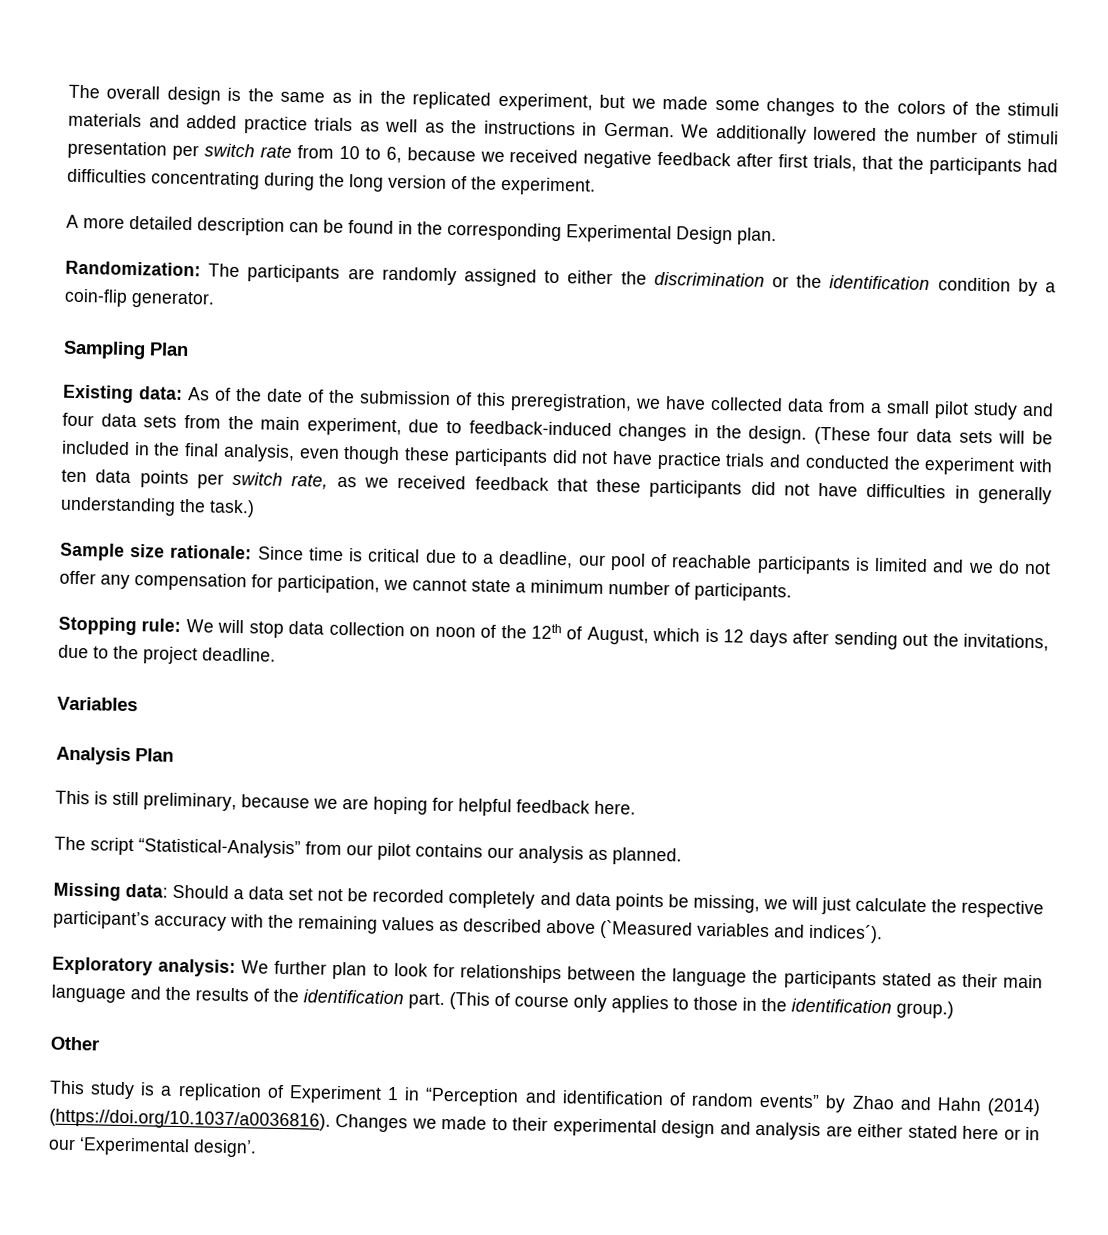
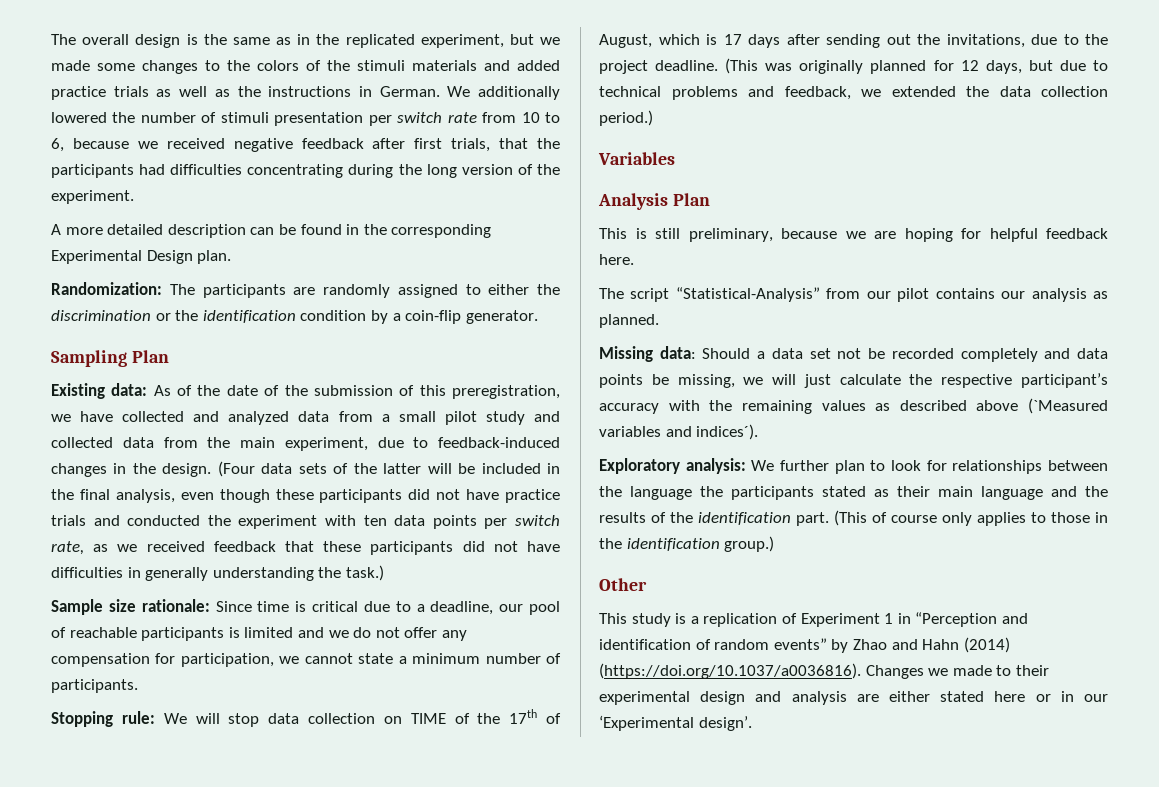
- Existing data: As of the date of the submission of this preregistration, we have collected data from a small pilot study and four data sets from the main experiment, due to feedback-induced changes in the design.
+ Existing data: As of the date of the submission of this preregistration, we have collected and analyzed data from a small pilot study and collected data from the main experiment, due to feedback-induced changes in the design.
- (These four data sets will be included in the final analysis, even though these participants did not have practice trials and conducted the experiment with ten data points per switch rate, as we received feedback that these participants did not have difficulties in generally understanding the task.)
+ (Four data sets of the latter will be included in the final analysis, even though these participants did not have practice trials and conducted the experiment with ten data points per switch rate, as we received feedback that these participants did not have difficulties in generally understanding the task.)
- Stopping rule: We will stop data collection on noon of the 12th of August, which is 12 days after sending out the invitations, due to the project deadline.
+ Stopping rule: We will stop data collection on TIME of the 17th of August, which is 17 days after sending out the invitations, due to the project deadline. (This was originally planned for 12 days, but due to technical problems and feedback, we extended the data collection period.)

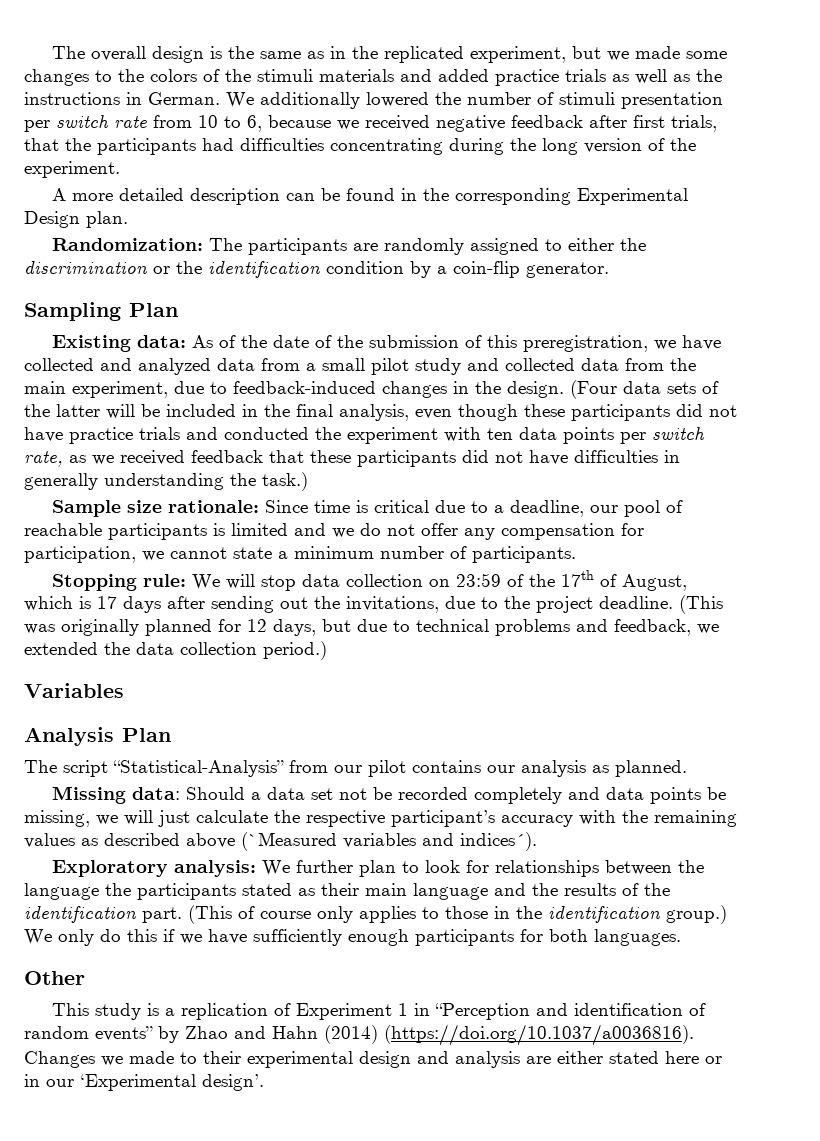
- Stopping rule: We will stop data collection on TIME of the 17th of August, which is 17 days after sending out the invitations, due to the project deadline.
+ Stopping rule: We will stop data collection on 23:59 of the 17th of August, which is 17 days after sending out the invitations, due to the project deadline.
- This is still preliminary, because we are hoping for helpful feedback here.
+ We only do this if we have sufficiently enough participants for both languages.

